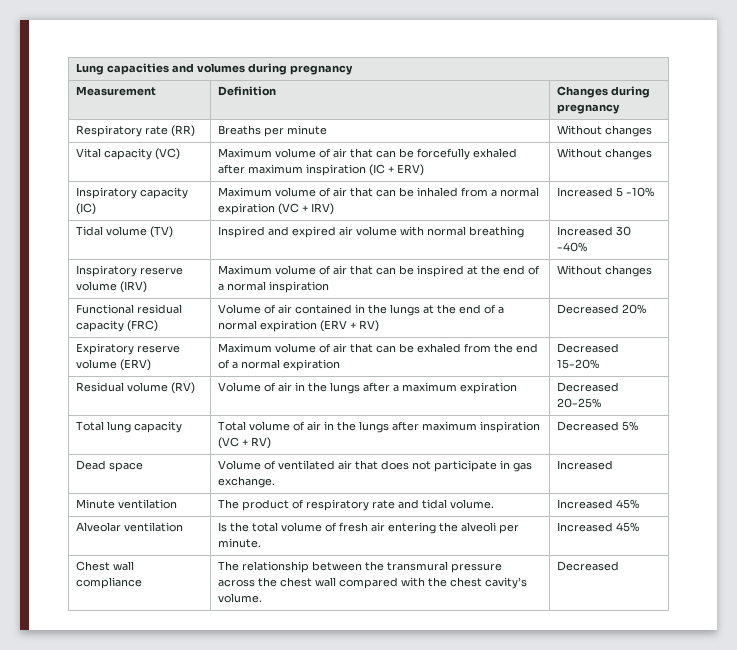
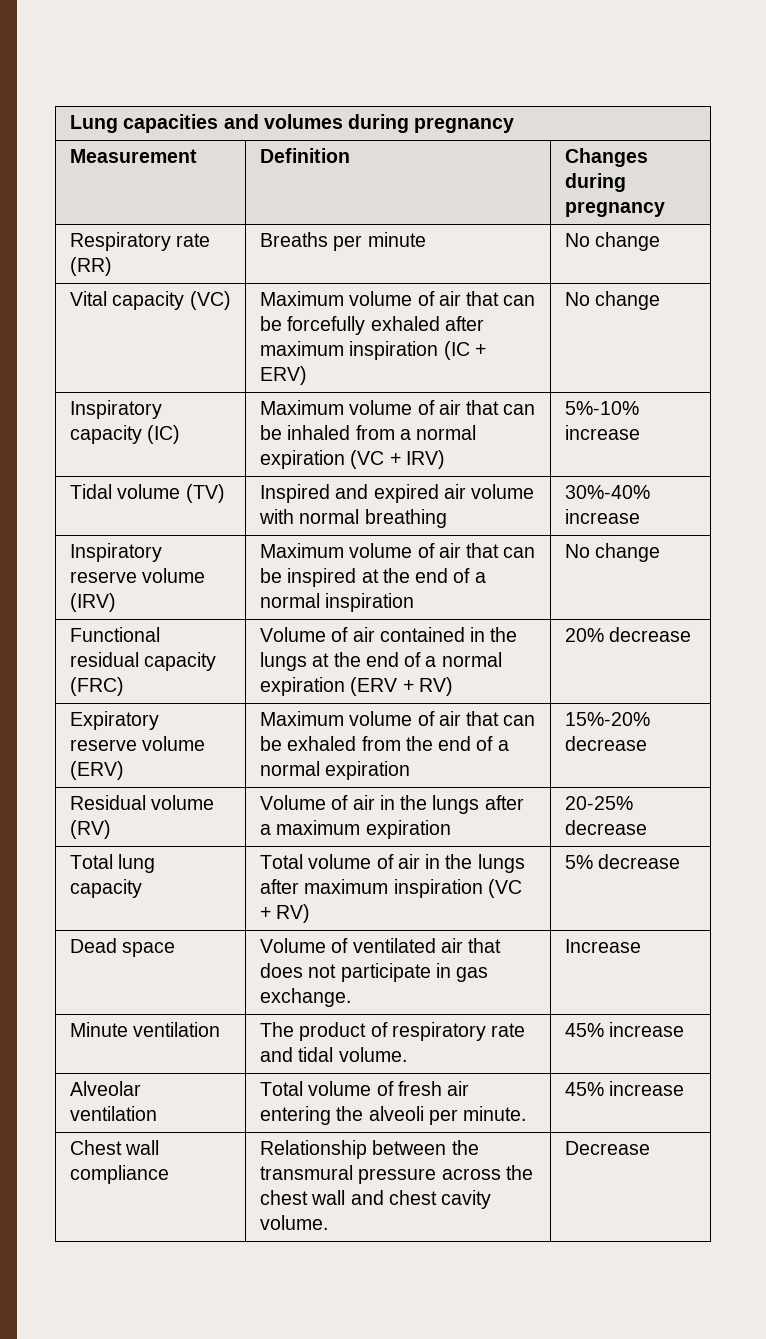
- Respiratory rate (RR) | Breaths per minute | Without changes
+ Respiratory rate (RR) | Breaths per minute | No change
- Vital capacity (VC) | Maximum volume of air that can be forcefully exhaled after maximum inspiration (IC + ERV) | Without changes
+ Vital capacity (VC) | Maximum volume of air that can be forcefully exhaled after maximum inspiration (IC + ERV) | No change
- Inspiratory capacity (IC) | Maximum volume of air that can be inhaled from a normal expiration (VC + IRV) | Increased 5 -10%
+ Inspiratory capacity (IC) | Maximum volume of air that can be inhaled from a normal expiration (VC + IRV) | 5%-10% increase
- Tidal volume (TV) | Inspired and expired air volume with normal breathing | Increased 30 -40%
+ Tidal volume (TV) | Inspired and expired air volume with normal breathing | 30%-40% increase
- Inspiratory reserve volume (IRV) | Maximum volume of air that can be inspired at the end of a normal inspiration | Without changes
+ Inspiratory reserve volume (IRV) | Maximum volume of air that can be inspired at the end of a normal inspiration | No change
- Functional residual capacity (FRC) | Volume of air contained in the lungs at the end of a normal expiration (ERV + RV) | Decreased 20%
+ Functional residual capacity (FRC) | Volume of air contained in the lungs at the end of a normal expiration (ERV + RV) | 20% decrease
- Expiratory reserve volume (ERV) | Maximum volume of air that can be exhaled from the end of a normal expiration | Decreased 15-20%
+ Expiratory reserve volume (ERV) | Maximum volume of air that can be exhaled from the end of a normal expiration | 15%-20% decrease
- Residual volume (RV) | Volume of air in the lungs after a maximum expiration | Decreased 20-25%
+ Residual volume (RV) | Volume of air in the lungs after a maximum expiration | 20-25% decrease
- Total lung capacity | Total volume of air in the lungs after maximum inspiration (VC + RV) | Decreased 5%
+ Total lung capacity | Total volume of air in the lungs after maximum inspiration (VC + RV) | 5% decrease
- Dead space | Volume of ventilated air that does not participate in gas exchange. | Increased
+ Dead space | Volume of ventilated air that does not participate in gas exchange. | Increase
- Minute ventilation | The product of respiratory rate and tidal volume. | Increased 45%
+ Minute ventilation | The product of respiratory rate and tidal volume. | 45% increase
- Alveolar ventilation | Is the total volume of fresh air entering the alveoli per minute. | Increased 45%
+ Alveolar ventilation | Total volume of fresh air entering the alveoli per minute. | 45% increase
- Chest wall compliance | The relationship between the transmural pressure across the chest wall compared with the chest cavity’s volume. | Decreased
+ Chest wall compliance | Relationship between the transmural pressure across the chest wall and chest cavity volume. | Decrease

